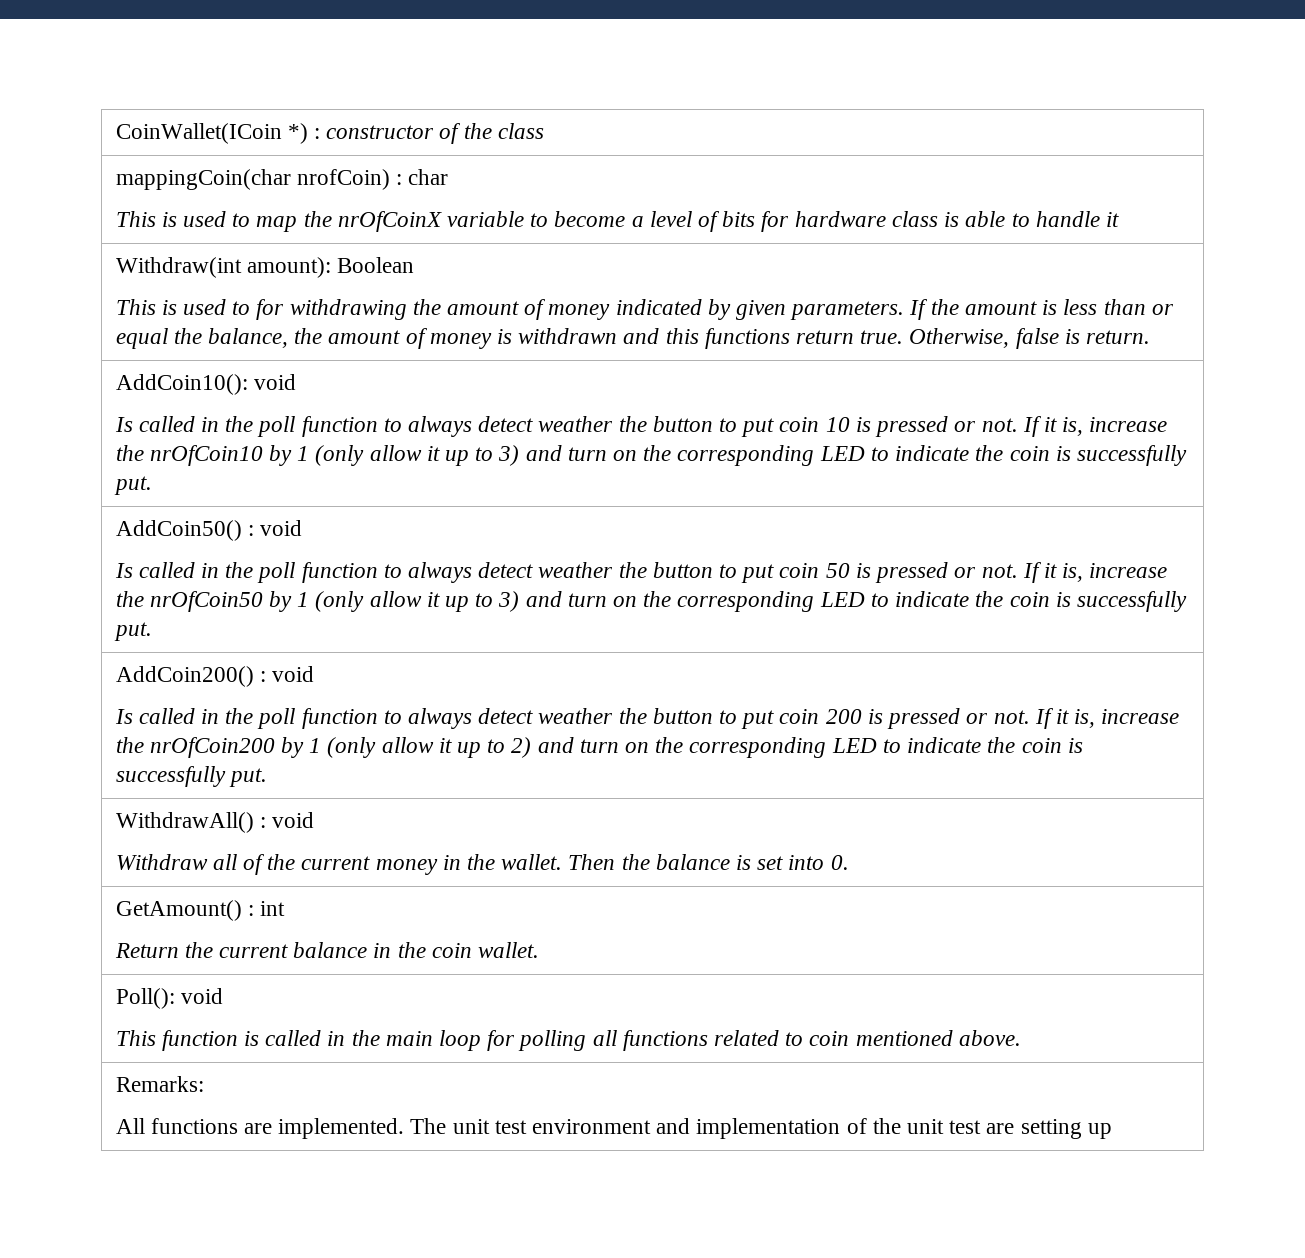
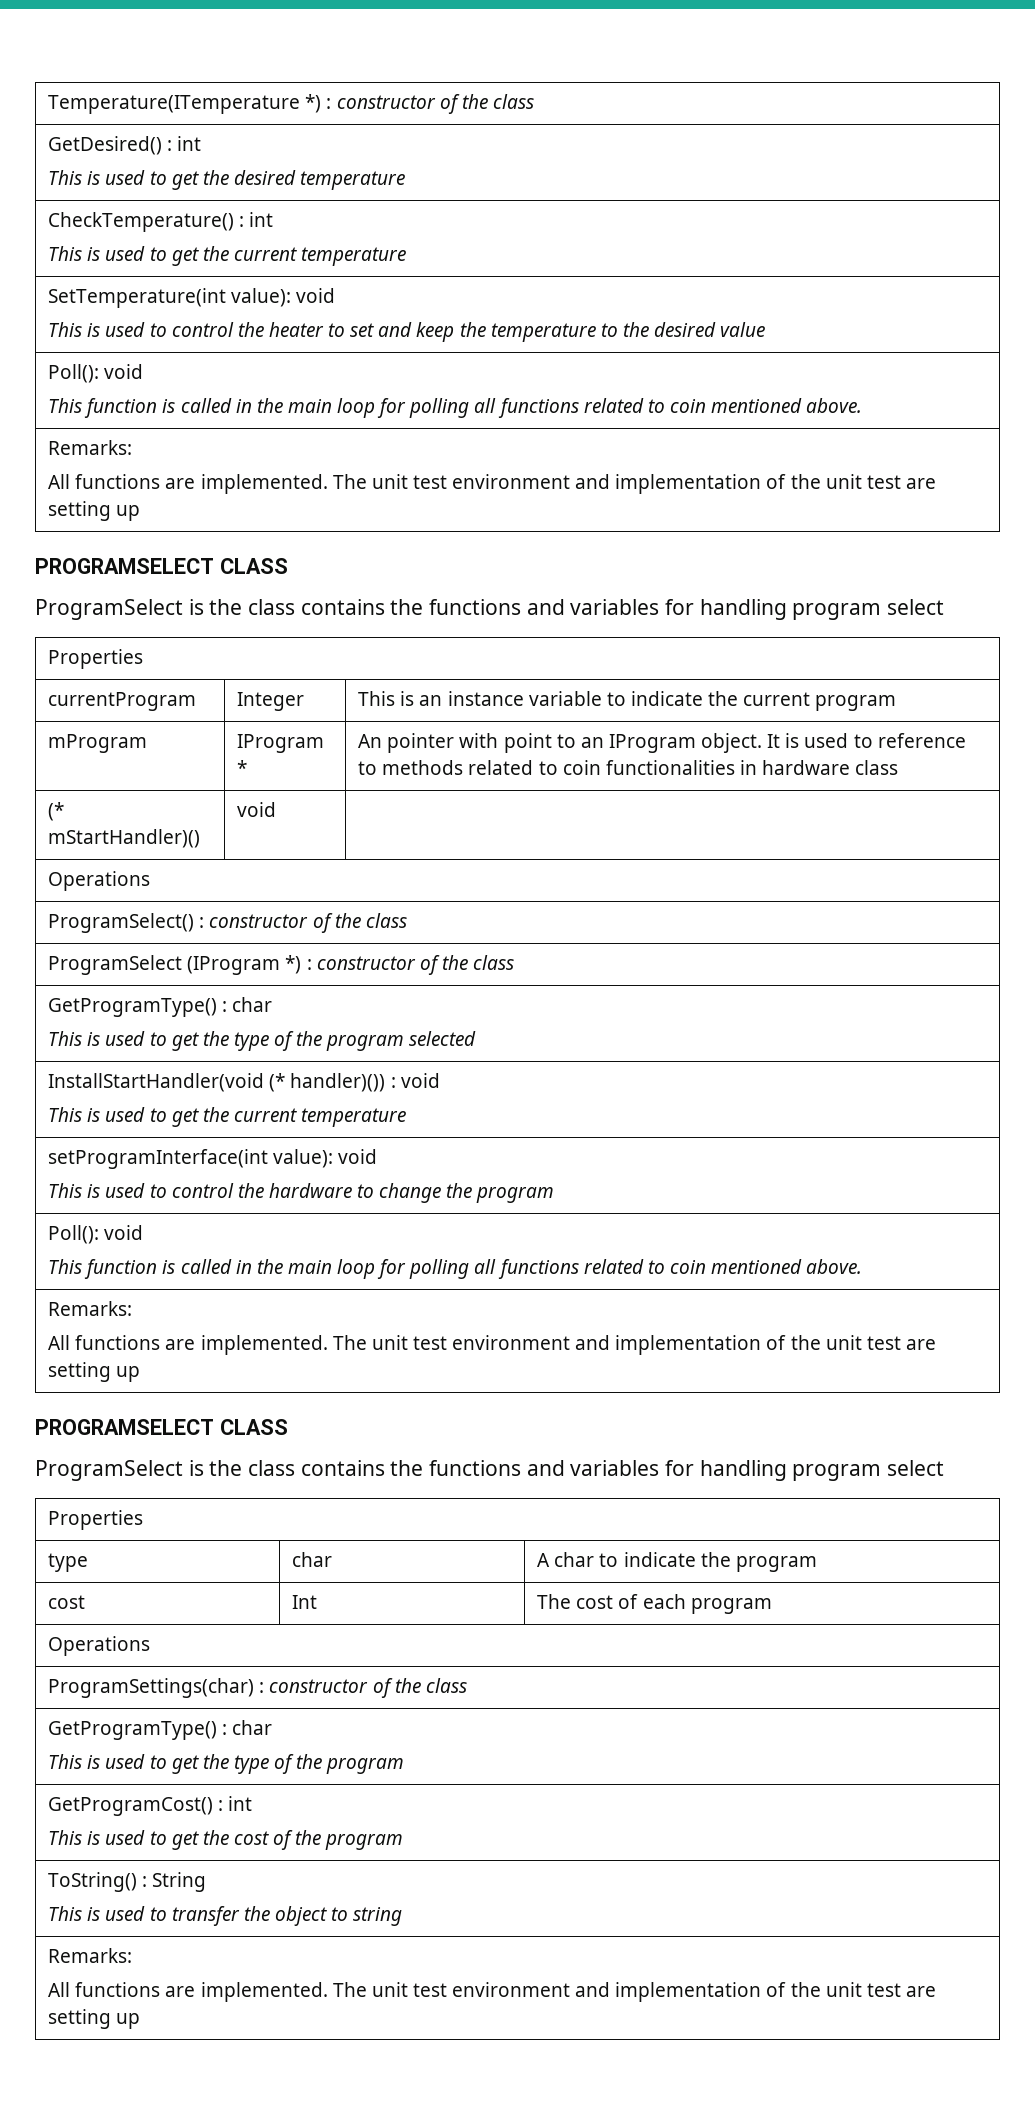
- CoinWallet(ICoin *) : constructor of the class
- mappingCoin(char nrofCoin) : char
- This is used to map the nrOfCoinX variable to become a level of bits for hardware class is able to handle it
- Withdraw(int amount): Boolean
- This is used to for withdrawing the amount of money indicated by given parameters. If the amount is less than or equal the balance, the amount of money is withdrawn and this functions return true. Otherwise, false is return.
- AddCoin10(): void
- Is called in the poll function to always detect weather the button to put coin 10 is pressed or not. If it is, increase the nrOfCoin10 by 1 (only allow it up to 3) and turn on the corresponding LED to indicate the coin is successfully put.
- AddCoin50() : void
- Is called in the poll function to always detect weather the button to put coin 50 is pressed or not. If it is, increase the nrOfCoin50 by 1 (only allow it up to 3) and turn on the corresponding LED to indicate the coin is successfully put.
- AddCoin200() : void
- Is called in the poll function to always detect weather the button to put coin 200 is pressed or not. If it is, increase the nrOfCoin200 by 1 (only allow it up to 2) and turn on the corresponding LED to indicate the coin is successfully put.
- WithdrawAll() : void
- Withdraw all of the current money in the wallet. Then the balance is set into 0.
- GetAmount() : int
- Return the current balance in the coin wallet.
+ Temperature(ITemperature *) : constructor of the class
+ GetDesired() : int
+ This is used to get the desired temperature
+ CheckTemperature() : int
+ This is used to get the current temperature
+ SetTemperature(int value): void
+ This is used to control the heater to set and keep the temperature to the desired value
  Poll(): void
  This function is called in the main loop for polling all functions related to coin mentioned above.
+ Remarks:
+ All functions are implemented. The unit test environment and implementation of the unit test are setting up
+ PROGRAMSELECT CLASS
+ ProgramSelect is the class contains the functions and variables for handling program select
+ Properties
+ currentProgram | Integer | This is an instance variable to indicate the current program
+ mProgram | IProgram * | An pointer with point to an IProgram object. It is used to reference to methods related to coin functionalities in hardware class
+ (* mStartHandler)() | void |
+ Operations
+ ProgramSelect() : constructor of the class
+ ProgramSelect (IProgram *) : constructor of the class
+ GetProgramType() : char
+ This is used to get the type of the program selected
+ InstallStartHandler(void (* handler)()) : void
+ This is used to get the current temperature
+ setProgramInterface(int value): void
+ This is used to control the hardware to change the program
+ Poll(): void
+ This function is called in the main loop for polling all functions related to coin mentioned above.
+ Remarks:
+ All functions are implemented. The unit test environment and implementation of the unit test are setting up
+ PROGRAMSELECT CLASS
+ ProgramSelect is the class contains the functions and variables for handling program select
+ Properties
+ type | char | A char to indicate the program
+ cost | Int | The cost of each program
+ Operations
+ ProgramSettings(char) : constructor of the class
+ GetProgramType() : char
+ This is used to get the type of the program
+ GetProgramCost() : int
+ This is used to get the cost of the program
+ ToString() : String
+ This is used to transfer the object to string

